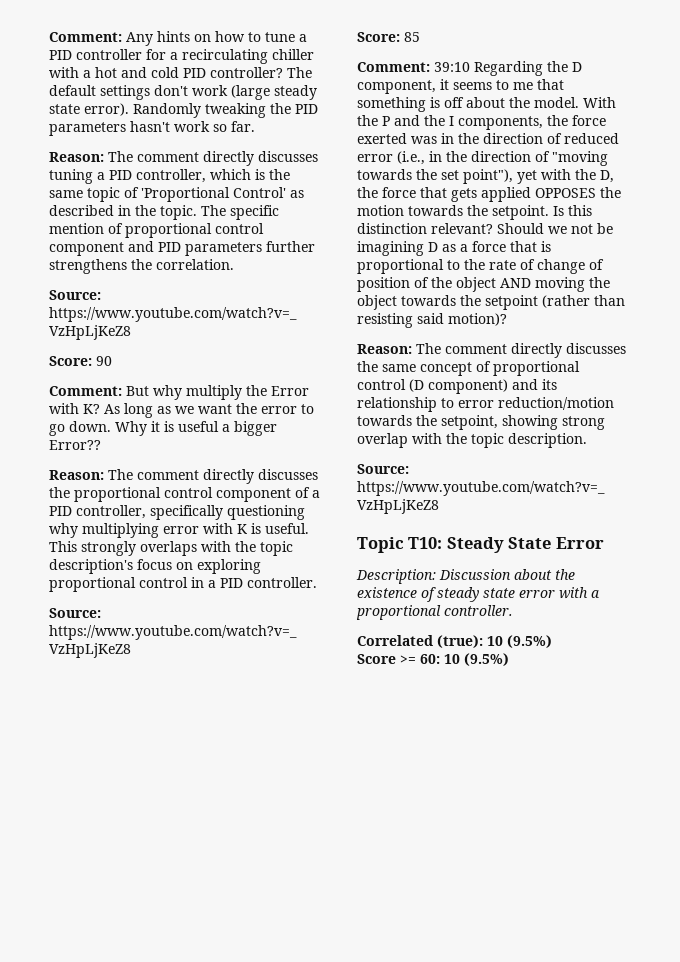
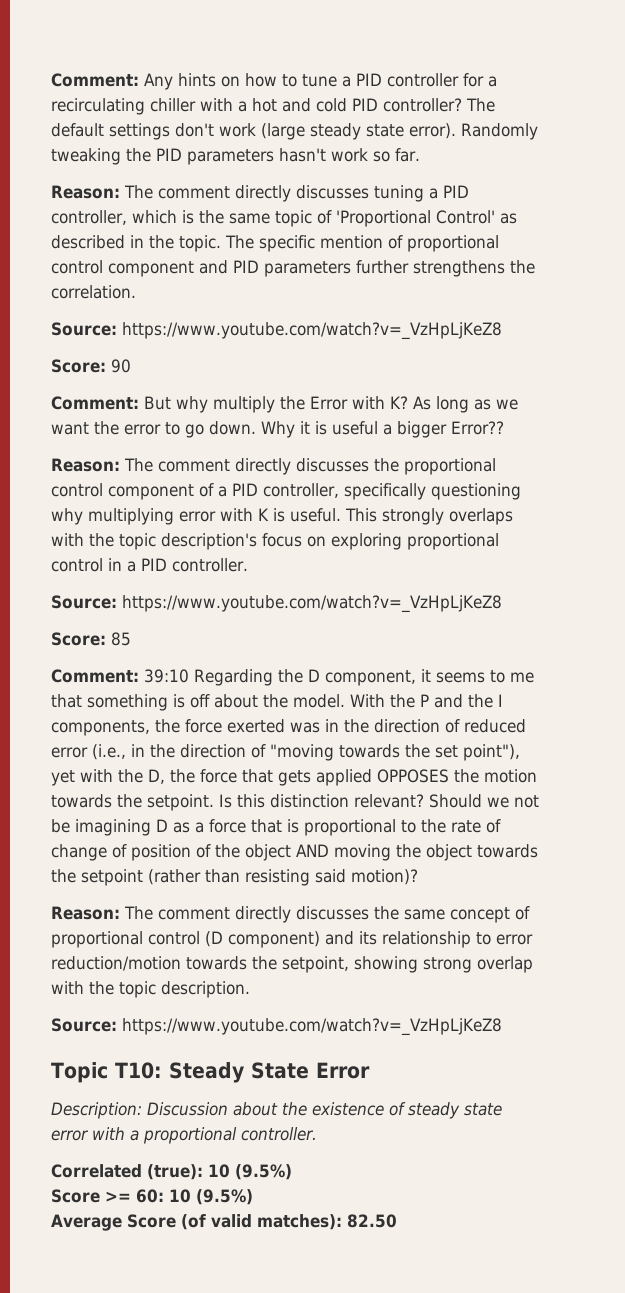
+ Average Score (of valid matches): 82.50

